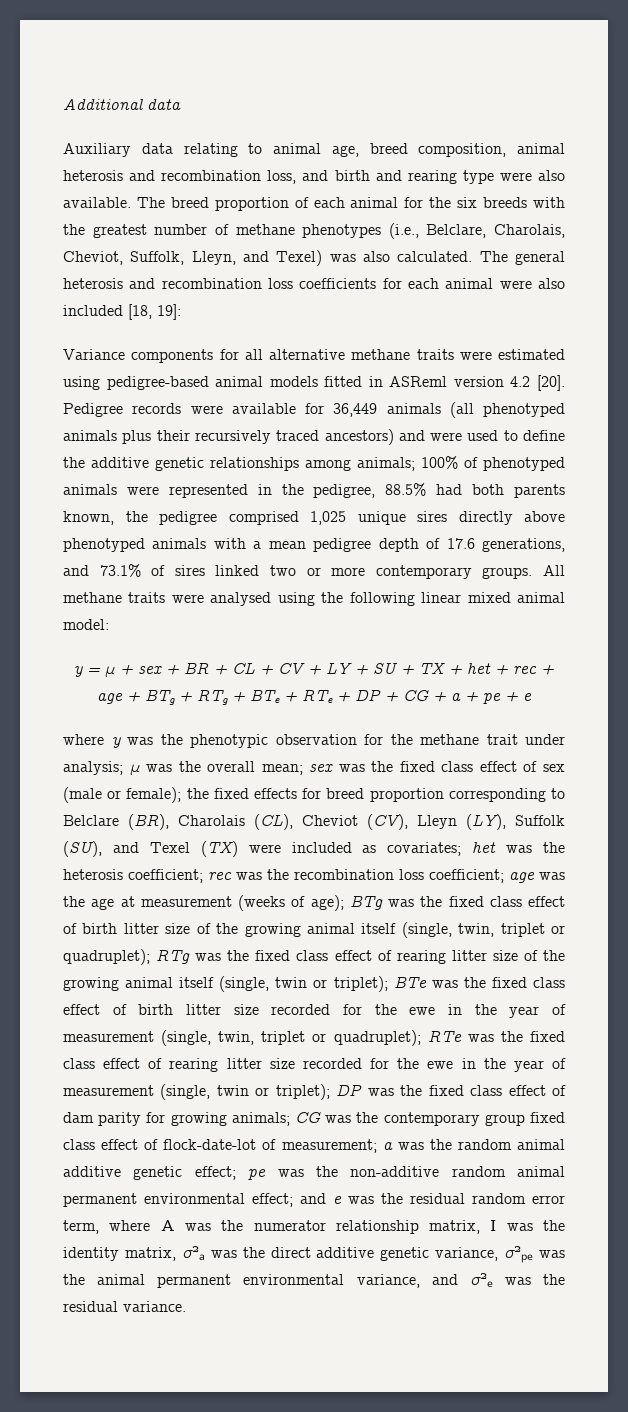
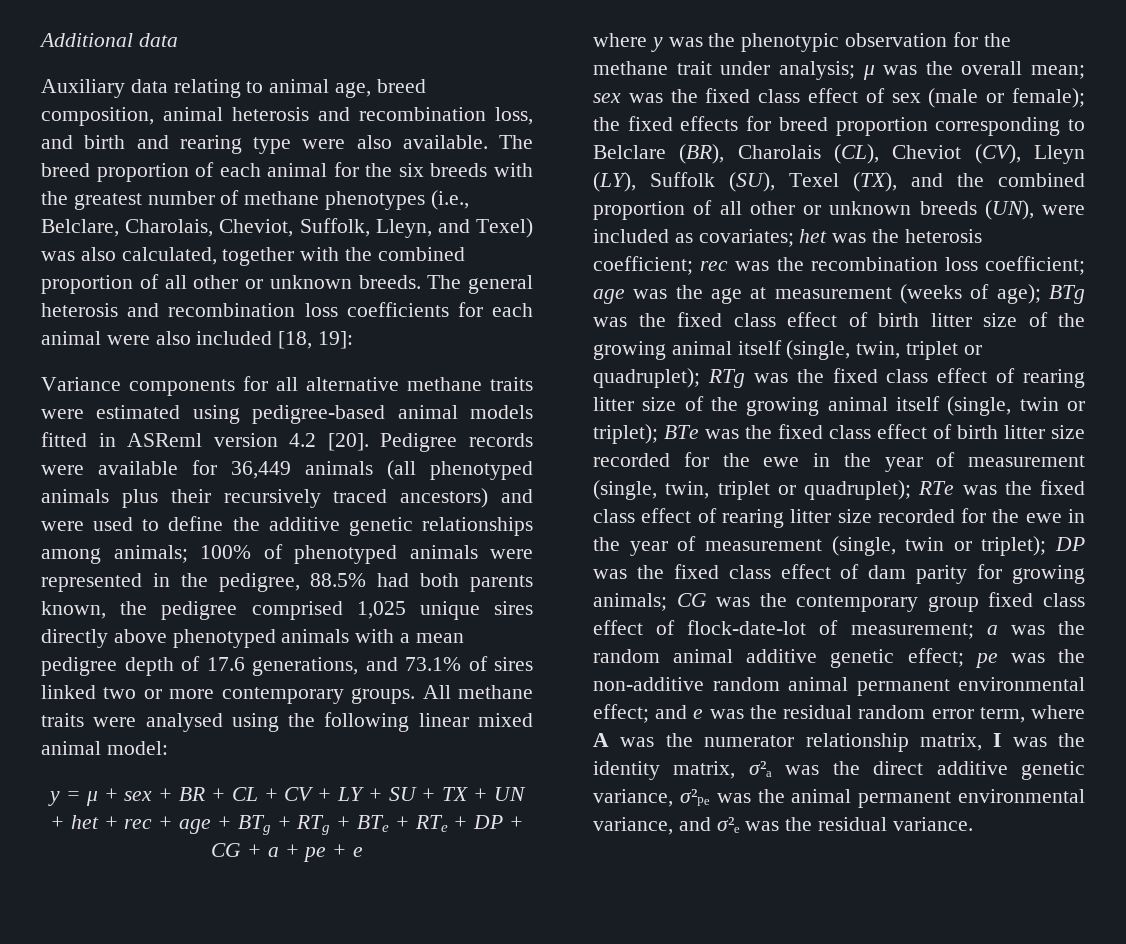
- The breed proportion of each animal for the six breeds with the greatest number of methane phenotypes (i.e., Belclare, Charolais, Cheviot, Suffolk, Lleyn, and Texel) was also calculated.
+ The breed proportion of each animal for the six breeds with the greatest number of methane phenotypes (i.e., Belclare, Charolais, Cheviot, Suffolk, Lleyn, and Texel) was also calculated, together with the combined proportion of all other or unknown breeds.
- y = μ + sex + BR + CL + CV + LY + SU + TX + het + rec + age + BTg + RTg + BTe + RTe + DP + CG + a + pe + e
+ y = μ + sex + BR + CL + CV + LY + SU + TX + UN + het + rec + age + BTg + RTg + BTe + RTe + DP + CG + a + pe + e
- the fixed effects for breed proportion corresponding to Belclare (BR), Charolais (CL), Cheviot (CV), Lleyn (LY), Suffolk (SU), and Texel (TX) were included as covariates;
+ the fixed effects for breed proportion corresponding to Belclare (BR), Charolais (CL), Cheviot (CV), Lleyn (LY), Suffolk (SU), Texel (TX), and the combined proportion of all other or unknown breeds (UN), were included as covariates;

